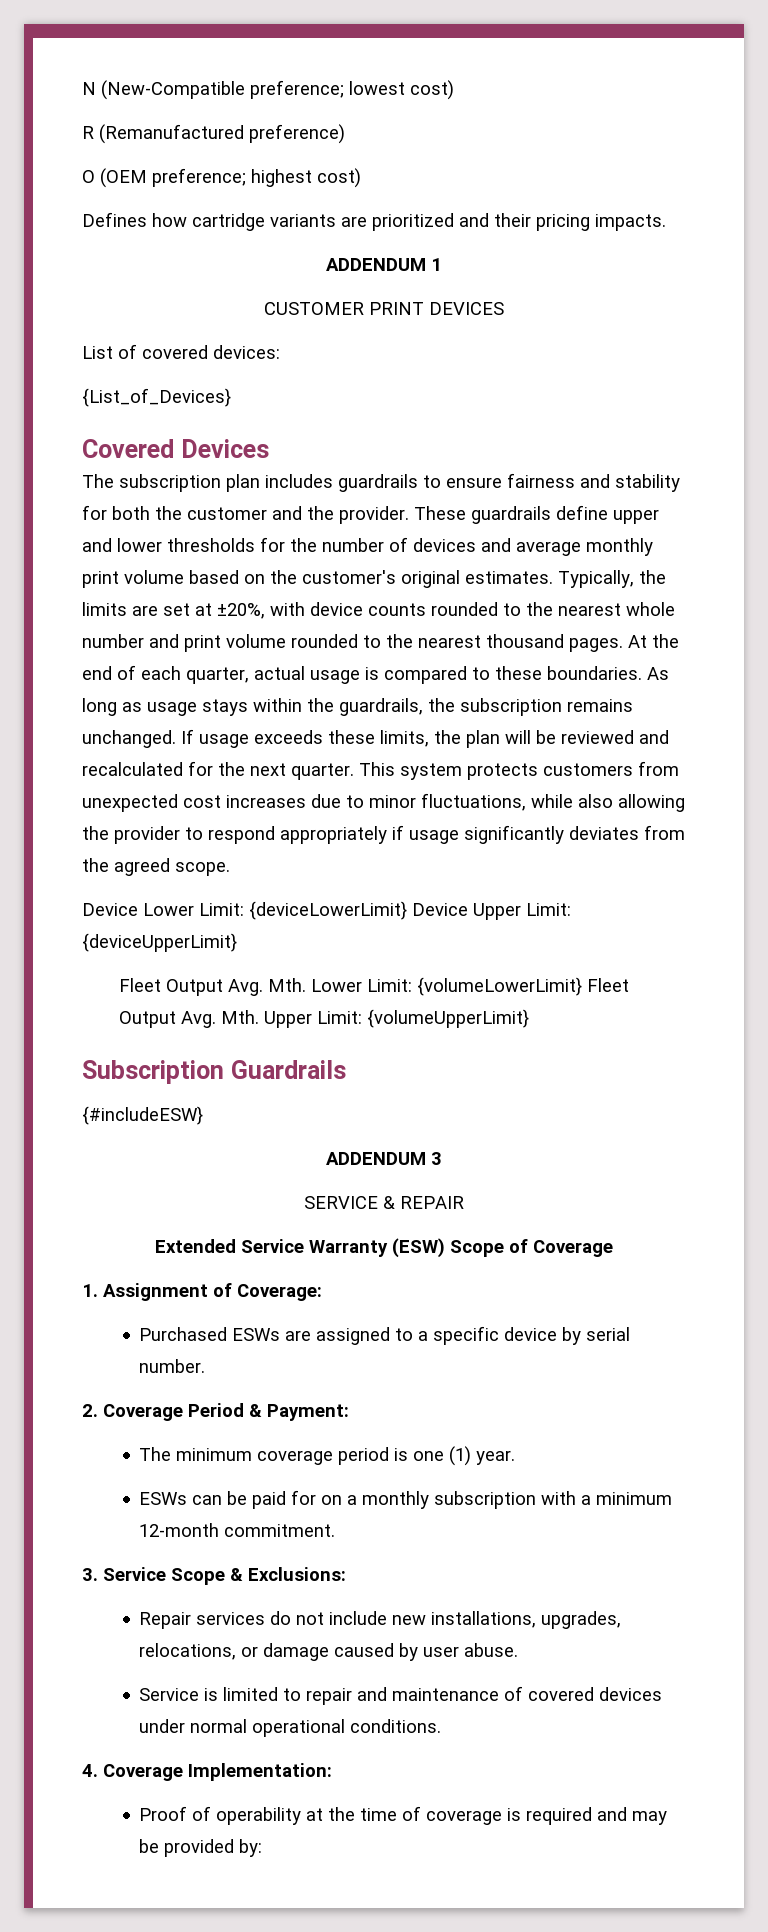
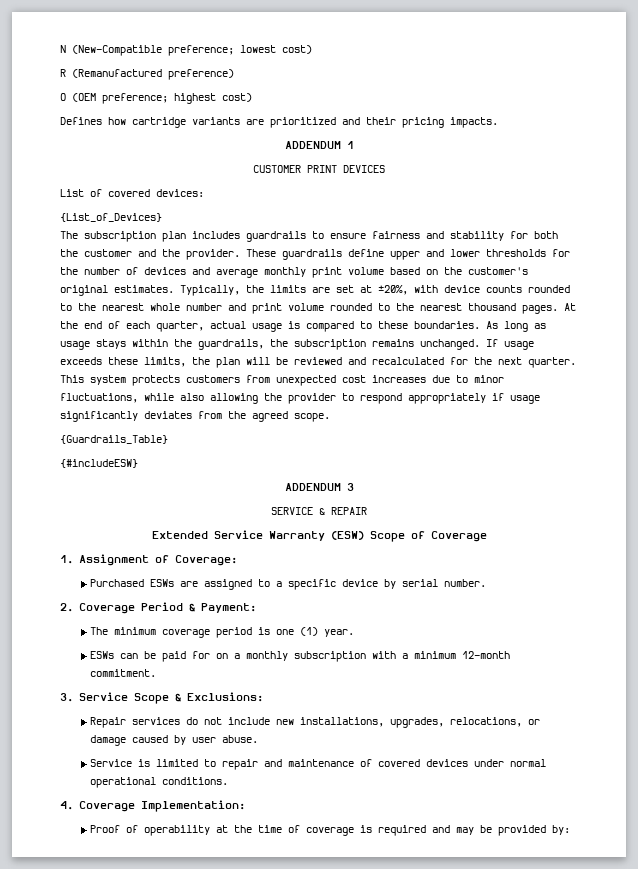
- Covered Devices
- Device Lower Limit: {deviceLowerLimit} Device Upper Limit: {deviceUpperLimit}
- Fleet Output Avg. Mth. Lower Limit: {volumeLowerLimit} Fleet Output Avg. Mth. Upper Limit: {volumeUpperLimit}
- Subscription Guardrails
+ {Guardrails_Table}

